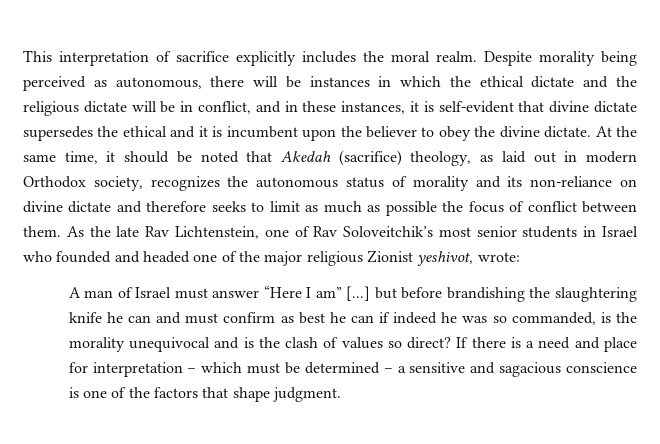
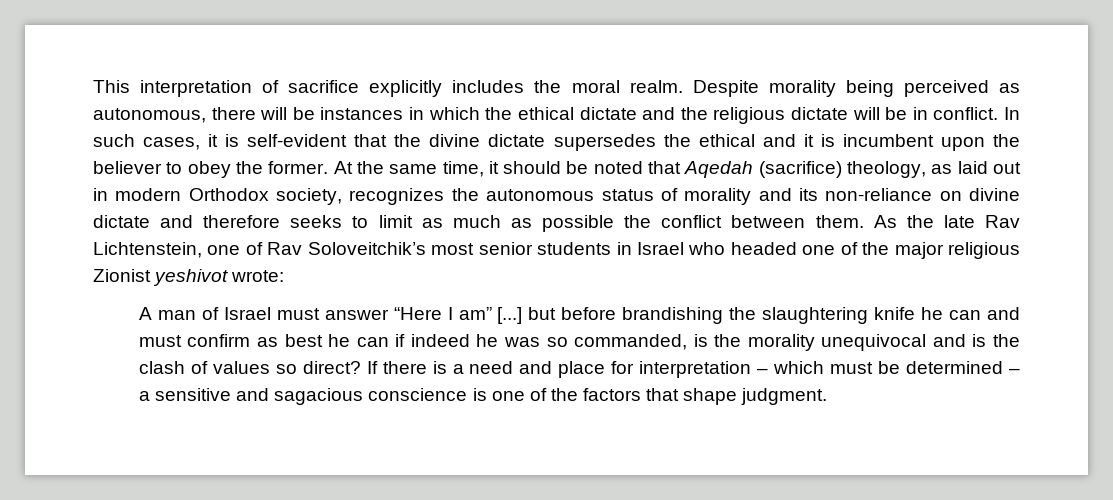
- Despite morality being perceived as autonomous, there will be instances in which the ethical dictate and the religious dictate will be in conflict, and in these instances, it is self-evident that divine dictate supersedes the ethical and it is incumbent upon the believer to obey the divine dictate.
+ Despite morality being perceived as autonomous, there will be instances in which the ethical dictate and the religious dictate will be in conflict. In such cases, it is self-evident that the divine dictate supersedes the ethical and it is incumbent upon the believer to obey the former.
- At the same time, it should be noted that Akedah (sacrifice) theology, as laid out in modern Orthodox society, recognizes the autonomous status of morality and its non-reliance on divine dictate and therefore seeks to limit as much as possible the focus of conflict between them.
+ At the same time, it should be noted that Aqedah (sacrifice) theology, as laid out in modern Orthodox society, recognizes the autonomous status of morality and its non-reliance on divine dictate and therefore seeks to limit as much as possible the conflict between them.
- As the late Rav Lichtenstein, one of Rav Soloveitchik’s most senior students in Israel who founded and headed one of the major religious Zionist yeshivot, wrote:
+ As the late Rav Lichtenstein, one of Rav Soloveitchik’s most senior students in Israel who headed one of the major religious Zionist yeshivot wrote:

